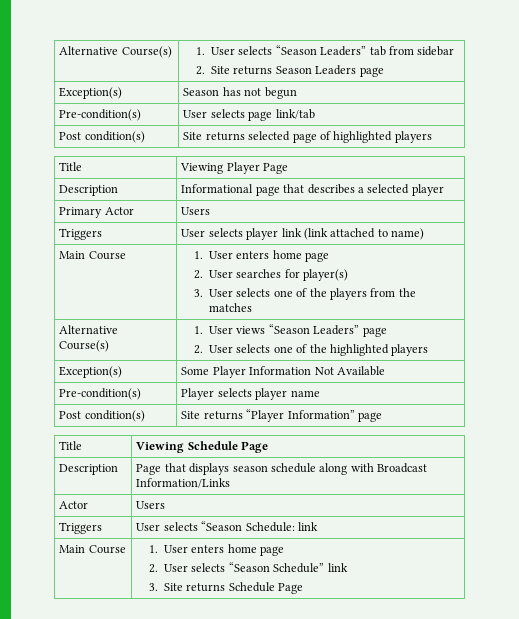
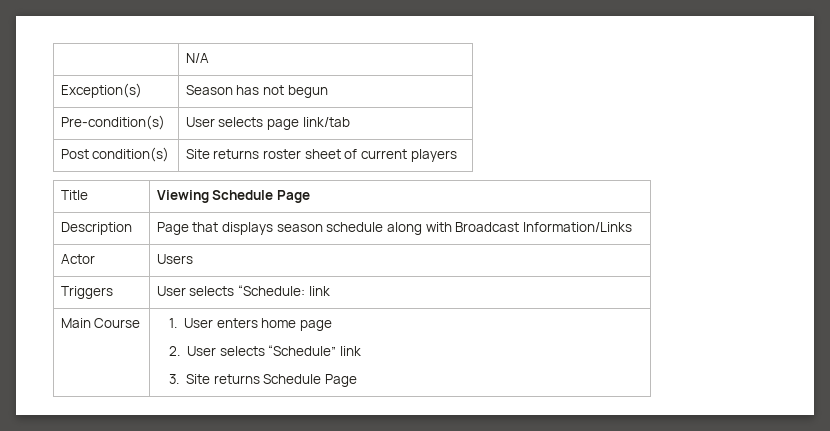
- Alternative Course(s) | 1. User selects “Season Leaders” tab from sidebar
- 2. Site returns Season Leaders page
+ | N/A
- Post condition(s) | Site returns selected page of highlighted players
- Title | Viewing Player Page
- Description | Informational page that describes a selected player
- Primary Actor | Users
- Triggers | User selects player link (link attached to name)
- Main Course | 1. User enters home page
- 2. User searches for player(s)
- 3. User selects one of the players from the matches
- Alternative Course(s) | 1. User views “Season Leaders” page
- 2. User selects one of the highlighted players
- Exception(s) | Some Player Information Not Available
- Pre-condition(s) | Player selects player name
- Post condition(s) | Site returns “Player Information” page
+ Post condition(s) | Site returns roster sheet of current players
- Triggers | User selects “Season Schedule: link
+ Triggers | User selects “Schedule: link
  Main Course | 1. User enters home page
- 2. User selects “Season Schedule” link
+ 2. User selects “Schedule” link

